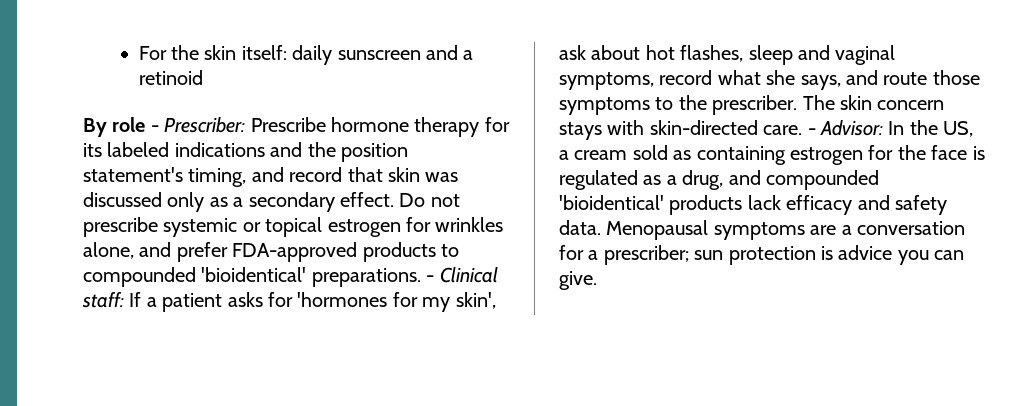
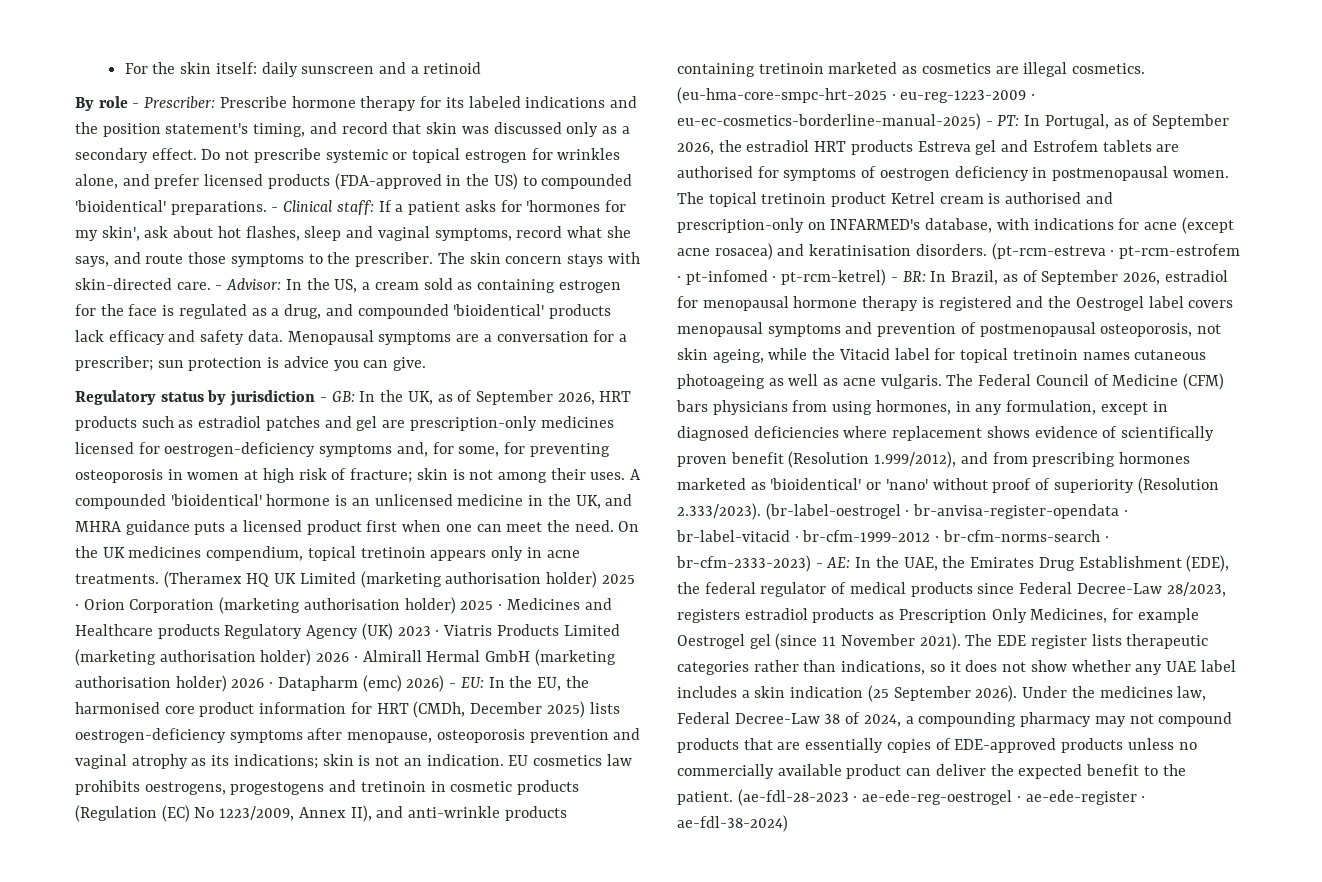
- Do not prescribe systemic or topical estrogen for wrinkles alone, and prefer FDA-approved products to compounded 'bioidentical' preparations.
+ Do not prescribe systemic or topical estrogen for wrinkles alone, and prefer licensed products (FDA-approved in the US) to compounded 'bioidentical' preparations.
+ Regulatory status by jurisdiction - GB: In the UK, as of September 2026, HRT products such as estradiol patches and gel are prescription-only medicines licensed for oestrogen-deficiency symptoms and, for some, for preventing osteoporosis in women at high risk of fracture; skin is not among their uses. A compounded 'bioidentical' hormone is an unlicensed medicine in the UK, and MHRA guidance puts a licensed product first when one can meet the need. On the UK medicines compendium, topical tretinoin appears only in acne treatments. (Theramex HQ UK Limited (marketing authorisation holder) 2025 · Orion Corporation (marketing authorisation holder) 2025 · Medicines and Healthcare products Regulatory Agency (UK) 2023 · Viatris Products Limited (marketing authorisation holder) 2026 · Almirall Hermal GmbH (marketing authorisation holder) 2026 · Datapharm (emc) 2026) - EU: In the EU, the harmonised core product information for HRT (CMDh, December 2025) lists oestrogen-deficiency symptoms after menopause, osteoporosis prevention and vaginal atrophy as its indications; skin is not an indication. EU cosmetics law prohibits oestrogens, progestogens and tretinoin in cosmetic products (Regulation (EC) No 1223/2009, Annex II), and anti-wrinkle products containing tretinoin marketed as cosmetics are illegal cosmetics. (eu-hma-core-smpc-hrt-2025 · eu-reg-1223-2009 · eu-ec-cosmetics-borderline-manual-2025) - PT: In Portugal, as of September 2026, the estradiol HRT products Estreva gel and Estrofem tablets are authorised for symptoms of oestrogen deficiency in postmenopausal women. The topical tretinoin product Ketrel cream is authorised and prescription-only on INFARMED's database, with indications for acne (except acne rosacea) and keratinisation disorders. (pt-rcm-estreva · pt-rcm-estrofem · pt-infomed · pt-rcm-ketrel) - BR: In Brazil, as of September 2026, estradiol for menopausal hormone therapy is registered and the Oestrogel label covers menopausal symptoms and prevention of postmenopausal osteoporosis, not skin ageing, while the Vitacid label for topical tretinoin names cutaneous photoageing as well as acne vulgaris. The Federal Council of Medicine (CFM) bars physicians from using hormones, in any formulation, except in diagnosed deficiencies where replacement shows evidence of scientifically proven benefit (Resolution 1.999/2012), and from prescribing hormones marketed as 'bioidentical' or 'nano' without proof of superiority (Resolution 2.333/2023). (br-label-oestrogel · br-anvisa-register-opendata · br-label-vitacid · br-cfm-1999-2012 · br-cfm-norms-search · br-cfm-2333-2023) - AE: In the UAE, the Emirates Drug Establishment (EDE), the federal regulator of medical products since Federal Decree-Law 28/2023, registers estradiol products as Prescription Only Medicines, for example Oestrogel gel (since 11 November 2021). The EDE register lists therapeutic categories rather than indications, so it does not show whether any UAE label includes a skin indication (25 September 2026). Under the medicines law, Federal Decree-Law 38 of 2024, a compounding pharmacy may not compound products that are essentially copies of EDE-approved products unless no commercially available product can deliver the expected benefit to the patient. (ae-fdl-28-2023 · ae-ede-reg-oestrogel · ae-ede-register · ae-fdl-38-2024)

